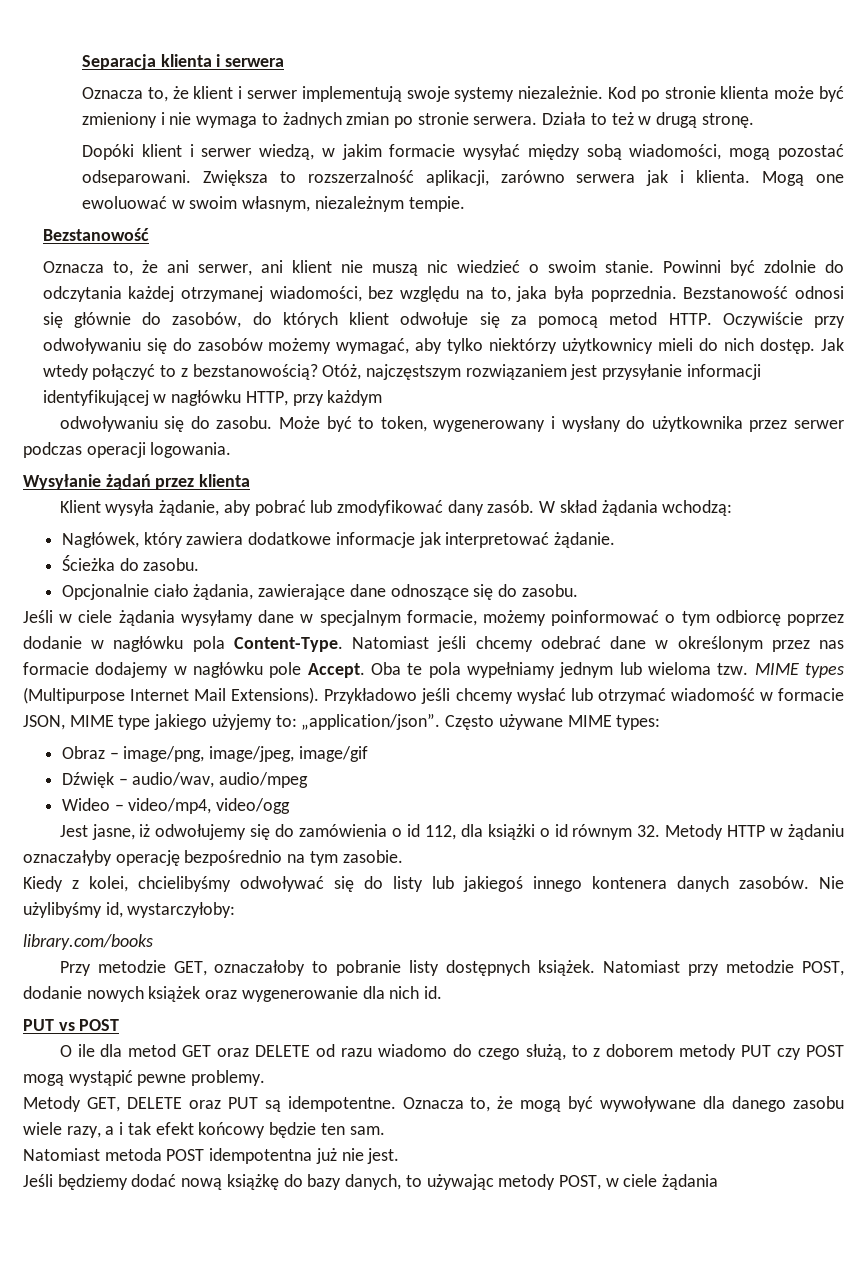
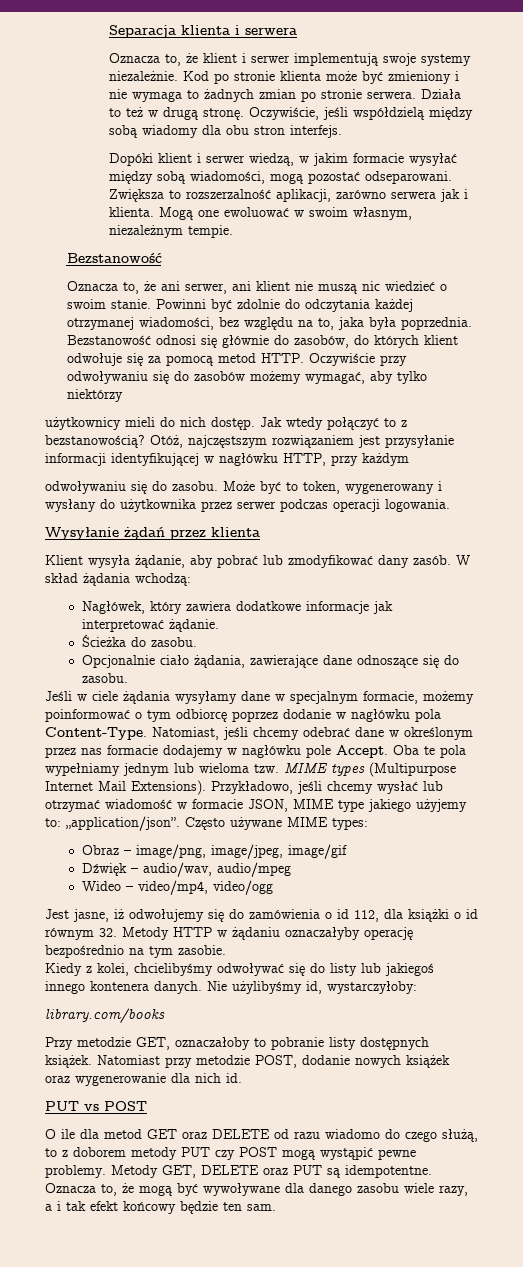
+ Oczywiście, jeśli współdzielą między sobą wiadomy dla obu stron interfejs.
- Oczywiście przy odwoływaniu się do zasobów możemy wymagać, aby tylko niektórzy użytkownicy mieli do nich dostęp.
+ Oczywiście przy odwoływaniu się do zasobów możemy wymagać, aby tylko niektórzy
+ użytkownicy mieli do nich dostęp.
- Natomiast jeśli chcemy odebrać dane w określonym przez nas formacie dodajemy w nagłówku pole Accept.
+ Natomiast, jeśli chcemy odebrać dane w określonym przez nas formacie dodajemy w nagłówku pole Accept.
- Przykładowo jeśli chcemy wysłać lub otrzymać wiadomość w formacie JSON, MIME type jakiego użyjemy to: „application/json”.
+ Przykładowo, jeśli chcemy wysłać lub otrzymać wiadomość w formacie JSON, MIME type jakiego użyjemy to: „application/json”.
- Kiedy z kolei, chcielibyśmy odwoływać się do listy lub jakiegoś innego kontenera danych zasobów.
+ Kiedy z kolei, chcielibyśmy odwoływać się do listy lub jakiegoś innego kontenera danych.
- O ile dla metod GET oraz DELETE od razu wiadomo do czego służą, to z doborem metody PUT czy POST mogą wystąpić pewne problemy.
- Metody GET, DELETE oraz PUT są idempotentne.
+ O ile dla metod GET oraz DELETE od razu wiadomo do czego służą, to z doborem metody PUT czy POST mogą wystąpić pewne problemy. Metody GET, DELETE oraz PUT są idempotentne.
- Natomiast metoda POST idempotentna już nie jest.
- Jeśli będziemy dodać nową książkę do bazy danych, to używając metody POST, w ciele żądania

